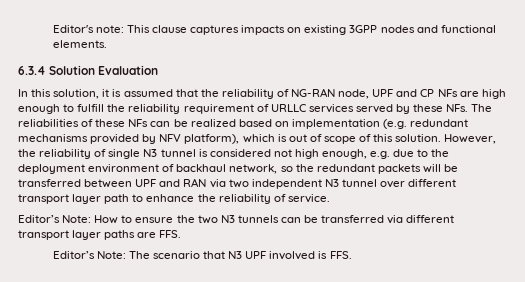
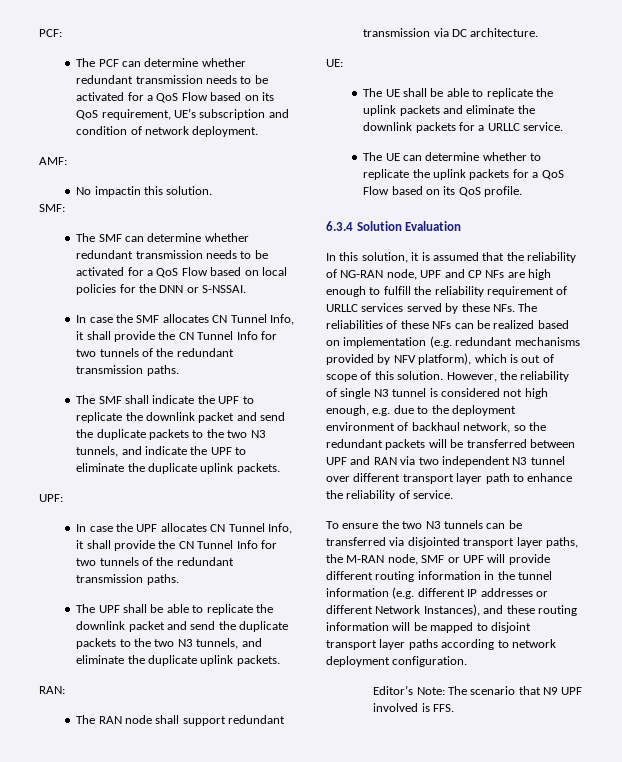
- Editor's note: This clause captures impacts on existing 3GPP nodes and functional elements.
+ PCF:
+ The PCF can determine whether redundant transmission needs to be activated for a QoS Flow based on its QoS requirement, UE’s subscription and condition of network deployment.
+ AMF:
+ No impactin this solution.
+ SMF:
+ The SMF can determine whether redundant transmission needs to be activated for a QoS Flow based on local policies for the DNN or S-NSSAI.
+ In case the SMF allocates CN Tunnel Info, it shall provide the CN Tunnel Info for two tunnels of the redundant transmission paths.
+ The SMF shall indicate the UPF to replicate the downlink packet and send the duplicate packets to the two N3 tunnels, and indicate the UPF to eliminate the duplicate uplink packets.
+ UPF:
+ In case the UPF allocates CN Tunnel Info, it shall provide the CN Tunnel Info for two tunnels of the redundant transmission paths.
+ The UPF shall be able to replicate the downlink packet and send the duplicate packets to the two N3 tunnels, and eliminate the duplicate uplink packets.
+ RAN:
+ The RAN node shall support redundant transmission via DC architecture.
+ UE:
+ The UE shall be able to replicate the uplink packets and eliminate the downlink packets for a URLLC service.
+ The UE can determine whether to replicate the uplink packets for a QoS Flow based on its QoS profile.
- Editor’s Note: How to ensure the two N3 tunnels can be transferred via different transport layer paths are FFS.
+ To ensure the two N3 tunnels can be transferred via disjointed transport layer paths, the M-RAN node, SMF or UPF will provide different routing information in the tunnel information (e.g. different IP addresses or different Network Instances), and these routing information will be mapped to disjoint transport layer paths according to network deployment configuration.
- Editor’s Note: The scenario that N3 UPF involved is FFS.
+ Editor’s Note: The scenario that N9 UPF involved is FFS.

